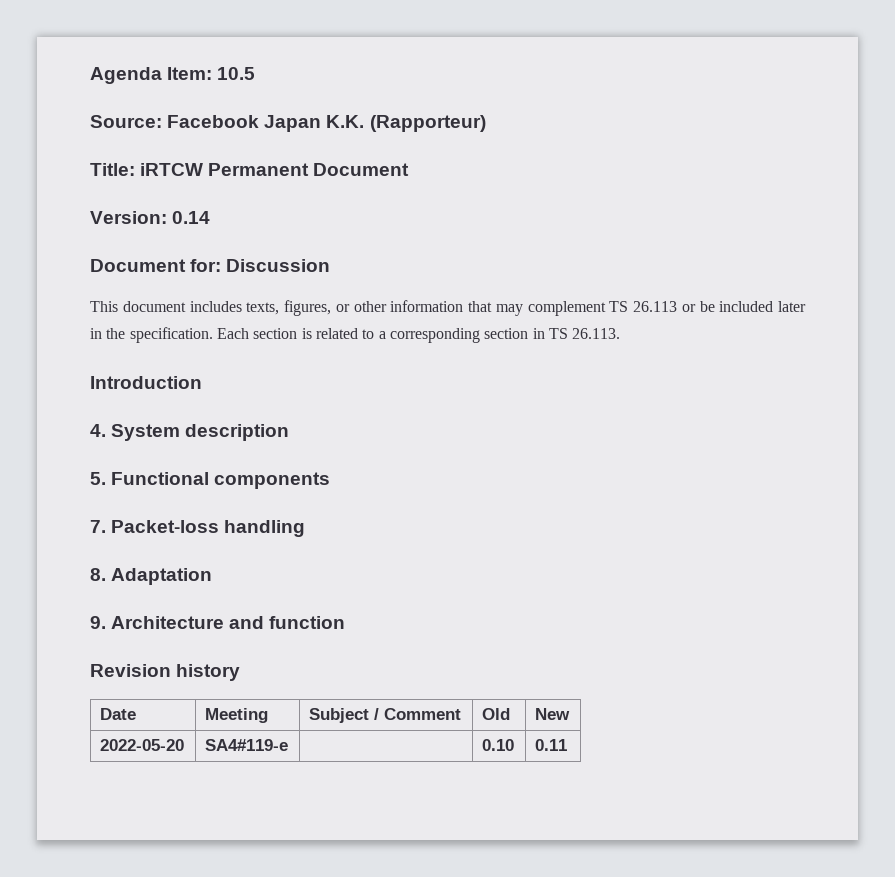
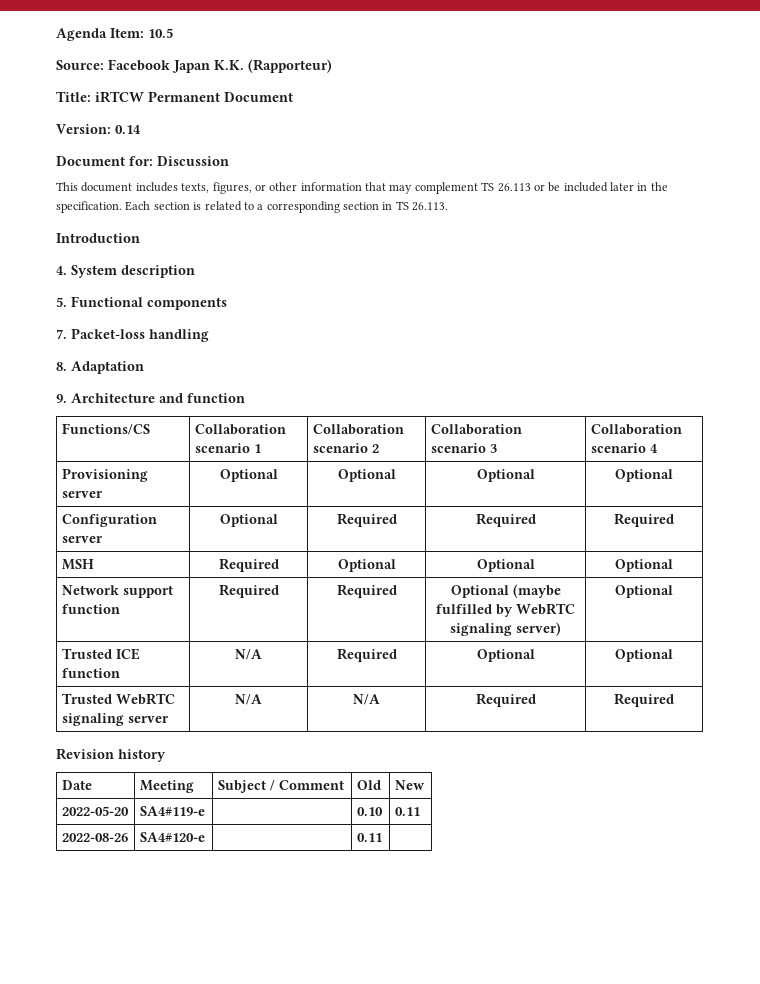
+ Functions/CS | Collaboration scenario 1 | Collaboration scenario 2 | Collaboration scenario 3 | Collaboration scenario 4
+ Provisioning server | Optional | Optional | Optional | Optional
+ Configuration server | Optional | Required | Required | Required
+ MSH | Required | Optional | Optional | Optional
+ Network support function | Required | Required | Optional (maybe fulfilled by WebRTC signaling server) | Optional
+ Trusted ICE function | N/A | Required | Optional | Optional
+ Trusted WebRTC signaling server | N/A | N/A | Required | Required
+ 2022-08-26 | SA4#120-e | | 0.11 |

